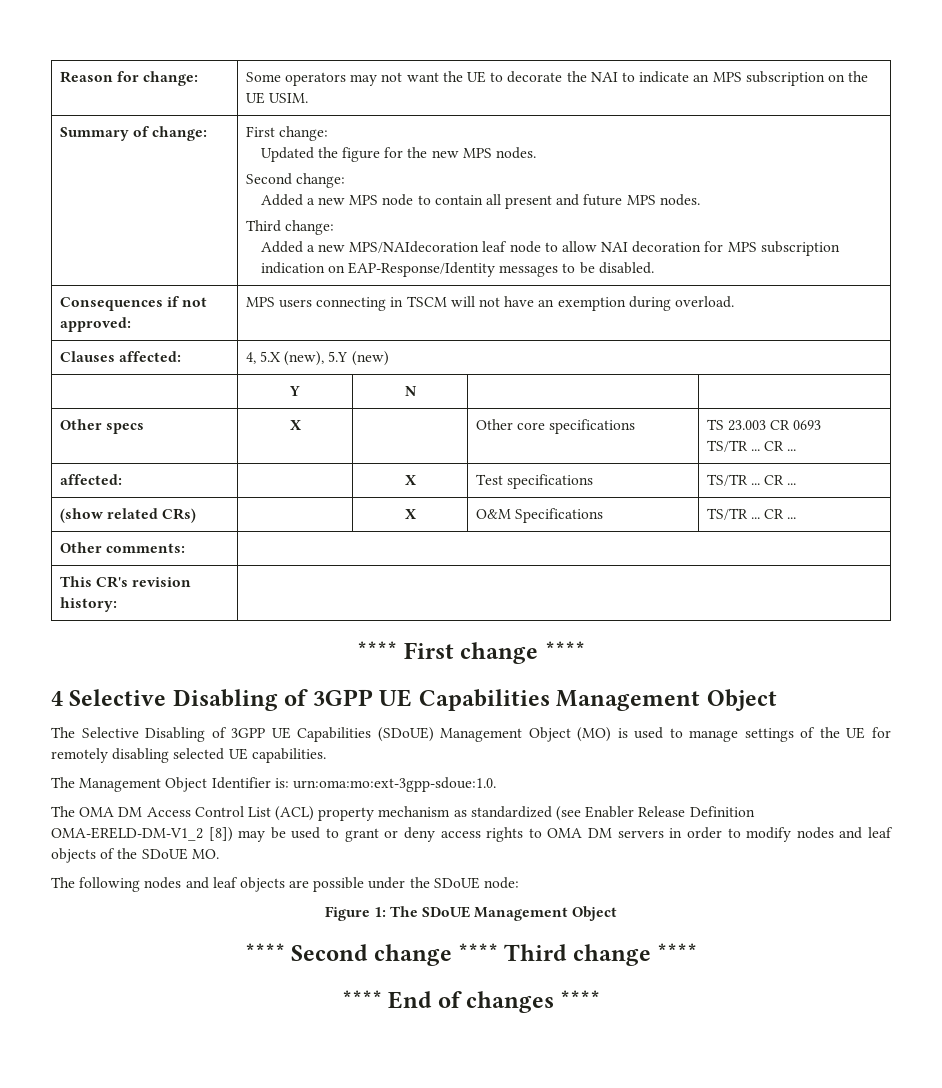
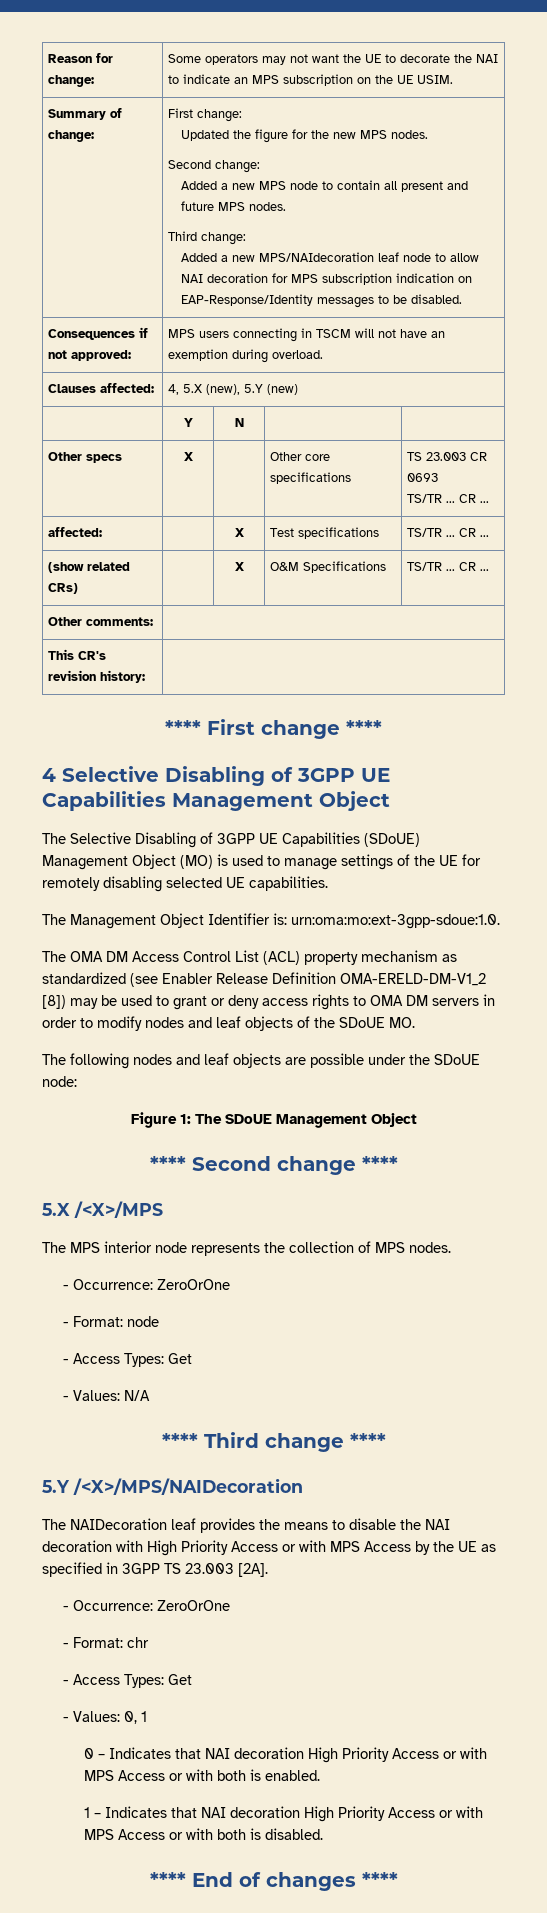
- **** Second change **** Third change ****
+ **** Second change ****
+ 5.X /<X>/MPS
+ The MPS interior node represents the collection of MPS nodes.
+ - Occurrence: ZeroOrOne
+ - Format: node
+ - Access Types: Get
+ - Values: N/A
+ **** Third change ****
+ 5.Y /<X>/MPS/NAIDecoration
+ The NAIDecoration leaf provides the means to disable the NAI decoration with High Priority Access or with MPS Access by the UE as specified in 3GPP TS 23.003 [2A].
+ - Occurrence: ZeroOrOne
+ - Format: chr
+ - Access Types: Get
+ - Values: 0, 1
+ 0 – Indicates that NAI decoration High Priority Access or with MPS Access or with both is enabled.
+ 1 – Indicates that NAI decoration High Priority Access or with MPS Access or with both is disabled.

